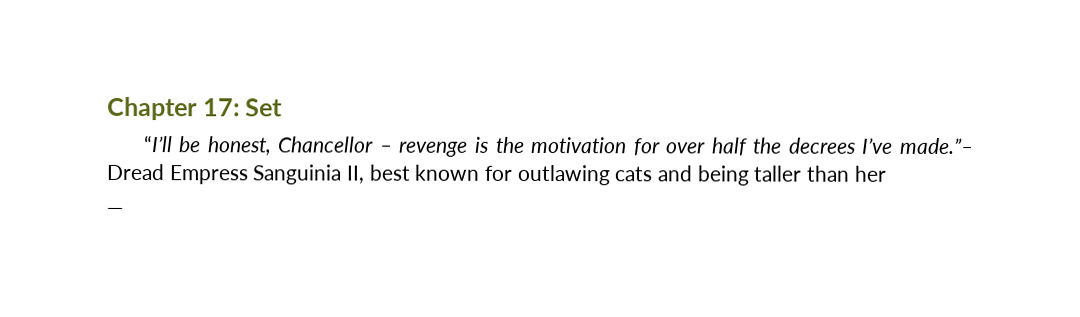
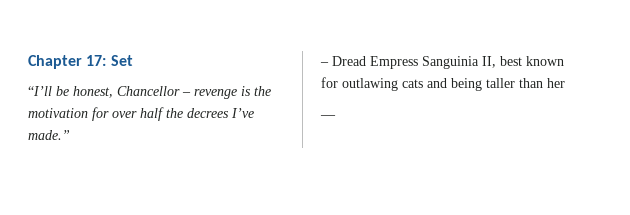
- “I’ll be honest, Chancellor – revenge is the motivation for over half the decrees I’ve made.”– Dread Empress Sanguinia II, best known for outlawing cats and being taller than her
+ “I’ll be honest, Chancellor – revenge is the motivation for over half the decrees I’ve made.”
+ – Dread Empress Sanguinia II, best known for outlawing cats and being taller than her

